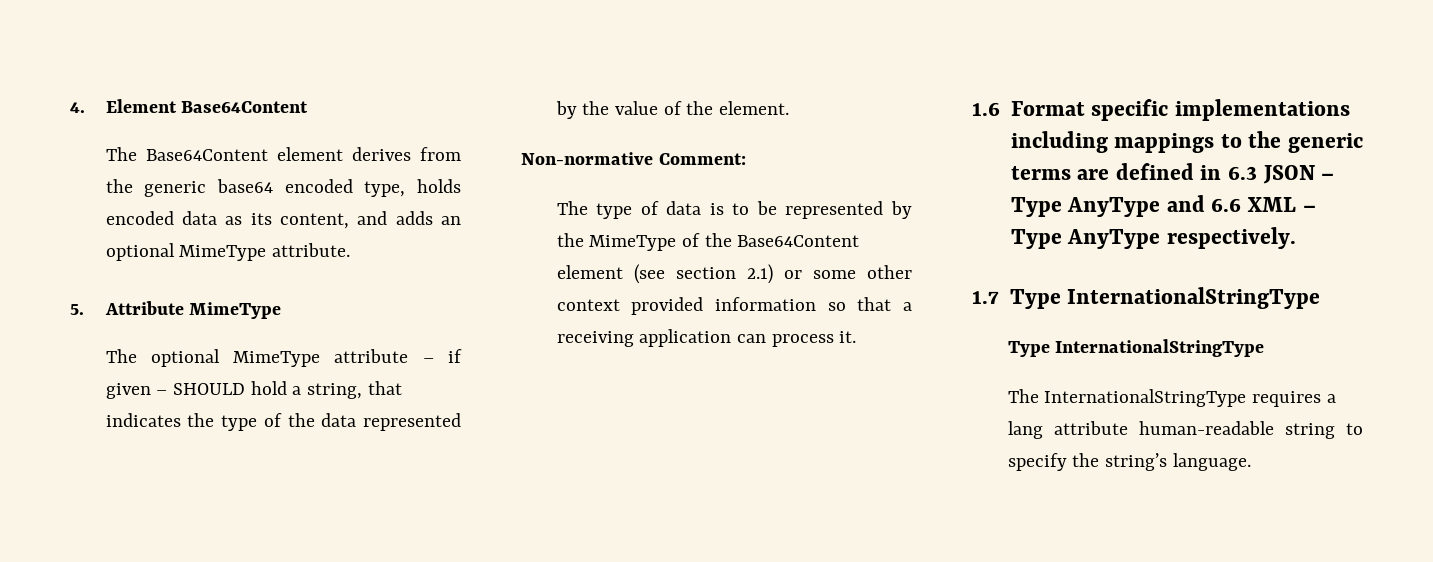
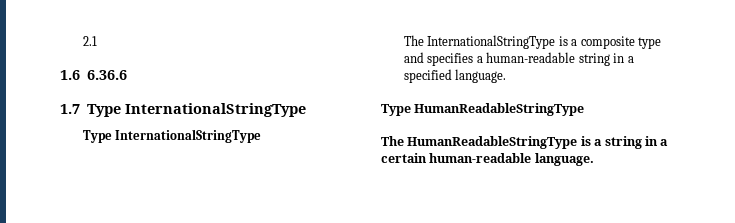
- 4. Element Base64Content
- The Base64Content element derives from the generic base64 encoded type, holds encoded data as its content, and adds an optional MimeType attribute.
- 5. Attribute MimeType
- The optional MimeType attribute – if given – SHOULD hold a string, that indicates the type of the data represented by the value of the element.
- Non-normative Comment:
- The type of data is to be represented by the MimeType of the Base64Content element (see section 2.1) or some other context provided information so that a receiving application can process it.
- 1.6 Format specific implementations including mappings to the generic terms are defined in 6.3 JSON – Type AnyType and 6.6 XML – Type AnyType respectively.
+ 2.1
+ 1.6 6.36.6
- The InternationalStringType requires a lang attribute human-readable string to specify the string’s language.
+ The InternationalStringType is a composite type and specifies a human-readable string in a specified language.
+ Type HumanReadableStringType
+ The HumanReadableStringType is a string in a certain human-readable language.

